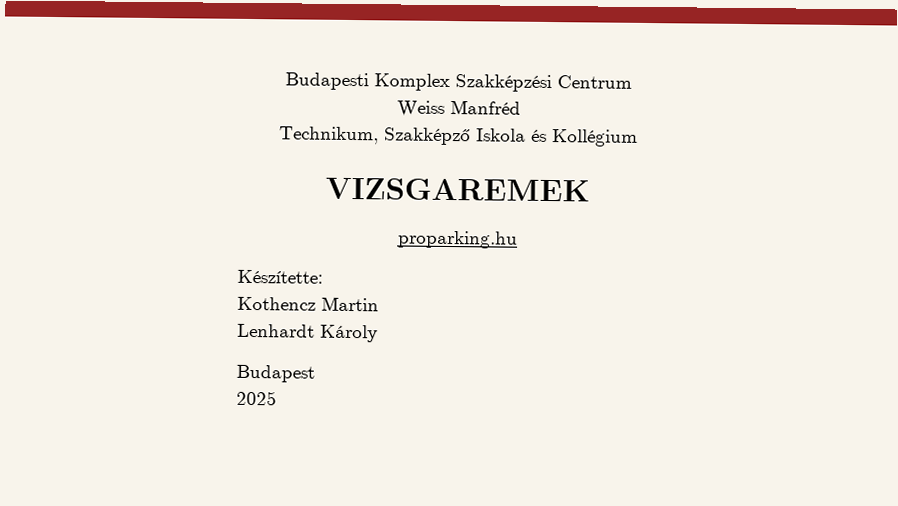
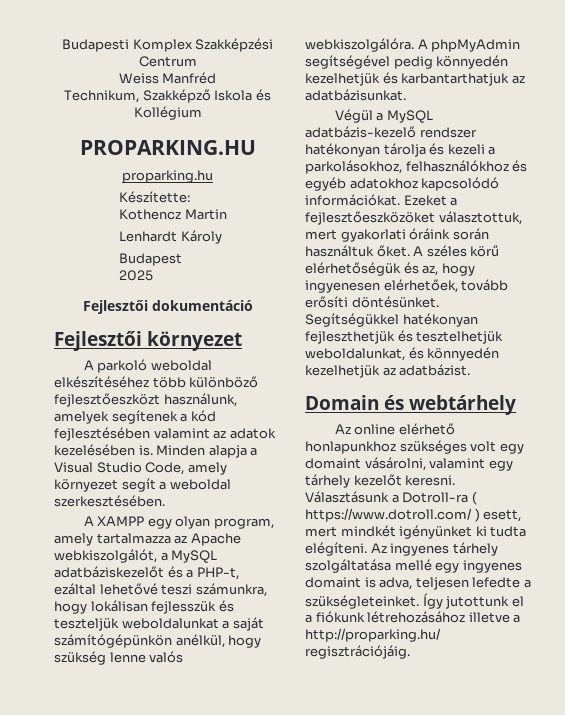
- VIZSGAREMEK
+ PROPARKING.HU
+ Fejlesztői dokumentáció
+ Fejlesztői környezet
+ A parkoló weboldal elkészítéséhez több különböző fejlesztőeszközt használunk, amelyek segítenek a kód fejlesztésében valamint az adatok kezelésében is. Minden alapja a Visual Studio Code, amely környezet segít a weboldal szerkesztésében.
+ A XAMPP egy olyan program, amely tartalmazza az Apache webkiszolgálót, a MySQL adatbáziskezelőt és a PHP-t, ezáltal lehetővé teszi számunkra, hogy lokálisan fejlesszük és teszteljük weboldalunkat a saját számítógépünkön anélkül, hogy szükség lenne valós webkiszolgálóra. A phpMyAdmin segítségével pedig könnyedén kezelhetjük és karbantarthatjuk az adatbázisunkat.
+ Végül a MySQL adatbázis-kezelő rendszer hatékonyan tárolja és kezeli a parkolásokhoz, felhasználókhoz és egyéb adatokhoz kapcsolódó információkat. Ezeket a fejlesztőeszközöket választottuk, mert gyakorlati óráink során használtuk őket. A széles körű elérhetőségük és az, hogy ingyenesen elérhetőek, tovább erősíti döntésünket. Segítségükkel hatékonyan fejleszthetjük és tesztelhetjük weboldalunkat, és könnyedén kezelhetjük az adatbázist.
+ Domain és webtárhely
+ Az online elérhető honlapunkhoz szükséges volt egy domaint vásárolni, valamint egy tárhely kezelőt keresni. Választásunk a Dotroll-ra ( https://www.dotroll.com/ ) esett, mert mindkét igényünket ki tudta elégíteni. Az ingyenes tárhely szolgáltatása mellé egy ingyenes domaint is adva, teljesen lefedte a szükségleteinket. Így jutottunk el a fiókunk létrehozásához illetve a http://proparking.hu/ regisztrációjáig.

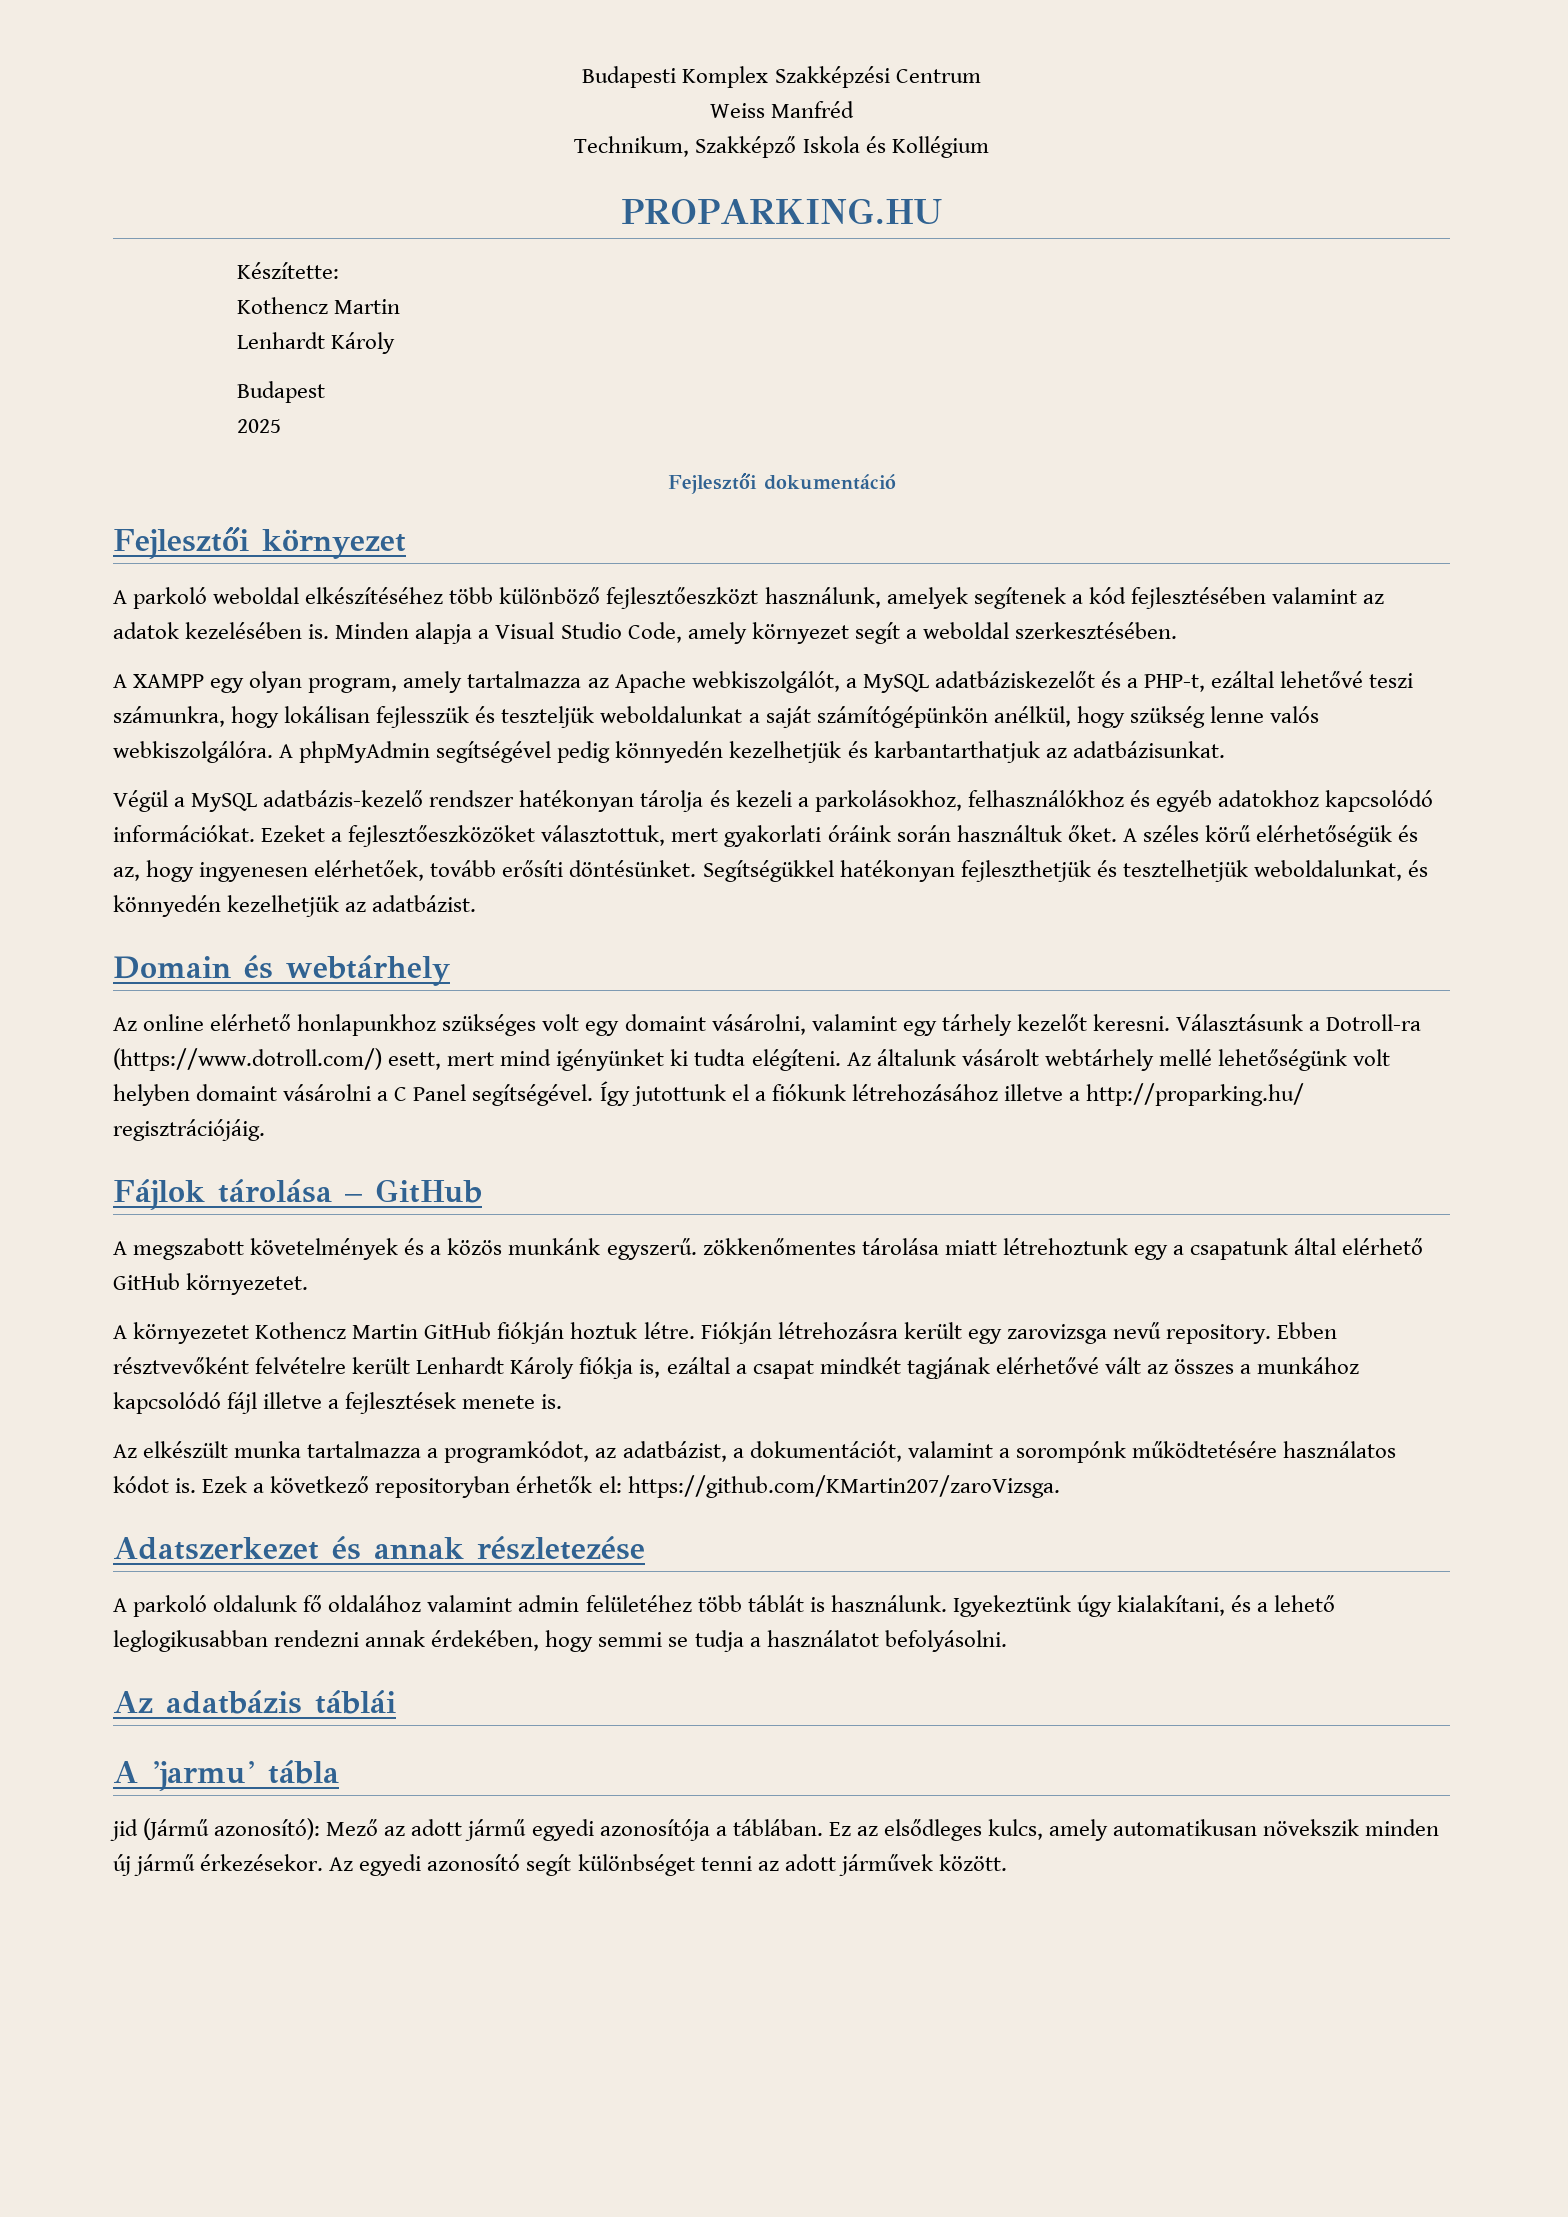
- proparking.hu
- Választásunk a Dotroll-ra ( https://www.dotroll.com/ ) esett, mert mindkét igényünket ki tudta elégíteni.
+ Választásunk a Dotroll-ra (https://www.dotroll.com/) esett, mert mind igényünket ki tudta elégíteni.
- Az ingyenes tárhely szolgáltatása mellé egy ingyenes domaint is adva, teljesen lefedte a szükségleteinket.
+ Az általunk vásárolt webtárhely mellé lehetőségünk volt helyben domaint vásárolni a C Panel segítségével.
+ Fájlok tárolása – GitHub
+ A megszabott követelmények és a közös munkánk egyszerű. zökkenőmentes tárolása miatt létrehoztunk egy a csapatunk által elérhető GitHub környezetet.
+ A környezetet Kothencz Martin GitHub fiókján hoztuk létre. Fiókján létrehozásra került egy zarovizsga nevű repository. Ebben résztvevőként felvételre került Lenhardt Károly fiókja is, ezáltal a csapat mindkét tagjának elérhetővé vált az összes a munkához kapcsolódó fájl illetve a fejlesztések menete is.
+ Az elkészült munka tartalmazza a programkódot, az adatbázist, a dokumentációt, valamint a sorompónk működtetésére használatos kódot is. Ezek a következő repositoryban érhetők el: https://github.com/KMartin207/zaroVizsga.
+ Adatszerkezet és annak részletezése
+ A parkoló oldalunk fő oldalához valamint admin felületéhez több táblát is használunk. Igyekeztünk úgy kialakítani, és a lehető leglogikusabban rendezni annak érdekében, hogy semmi se tudja a használatot befolyásolni.
+ Az adatbázis táblái
+ A ’jarmu’ tábla
+ jid (Jármű azonosító): Mező az adott jármű egyedi azonosítója a táblában. Ez az elsődleges kulcs, amely automatikusan növekszik minden új jármű érkezésekor. Az egyedi azonosító segít különbséget tenni az adott járművek között.

